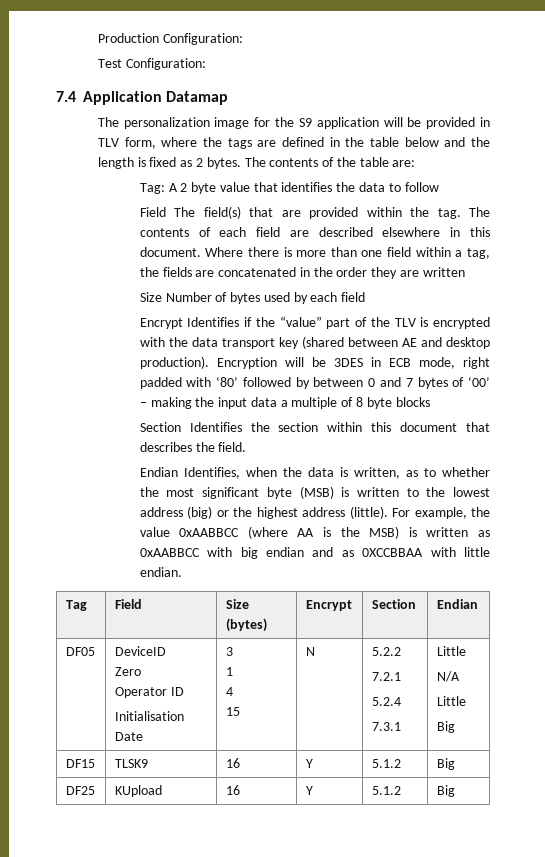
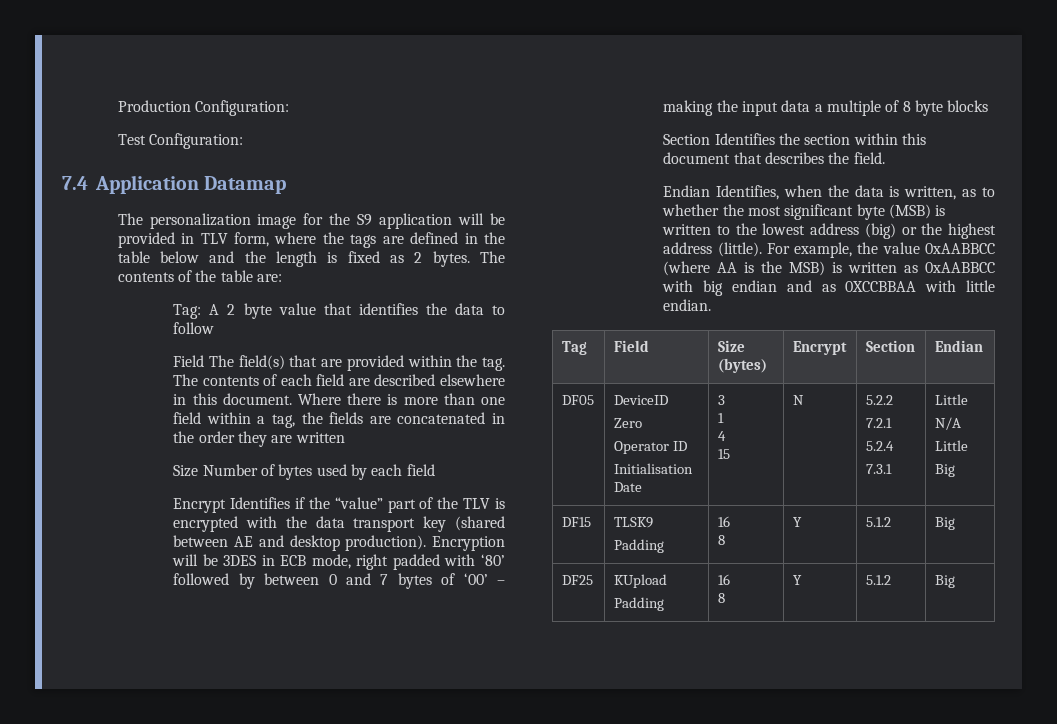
- DF15 | TLSK9 | 16 | Y | 5.1.2 | Big
+ DF15 | TLSK9
+ Padding | 16
+ 8 | Y | 5.1.2 | Big
- DF25 | KUpload | 16 | Y | 5.1.2 | Big
+ DF25 | KUpload
+ Padding | 16
+ 8 | Y | 5.1.2 | Big

